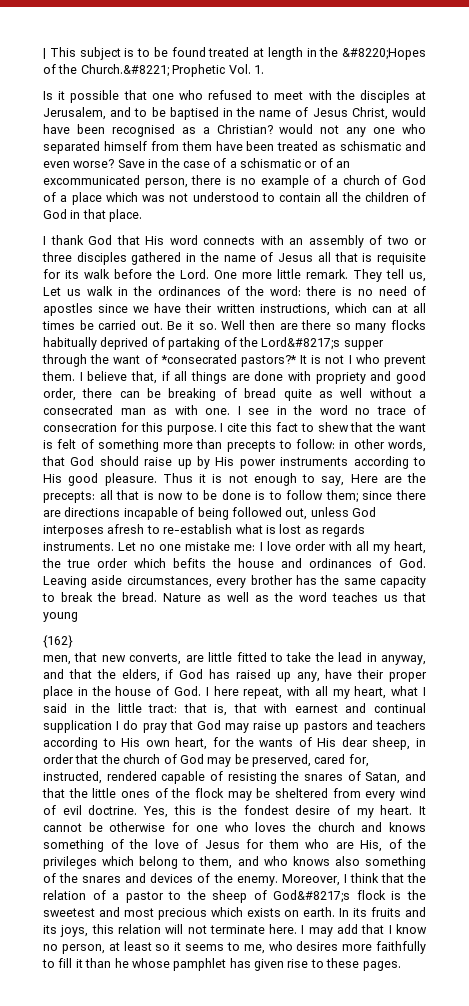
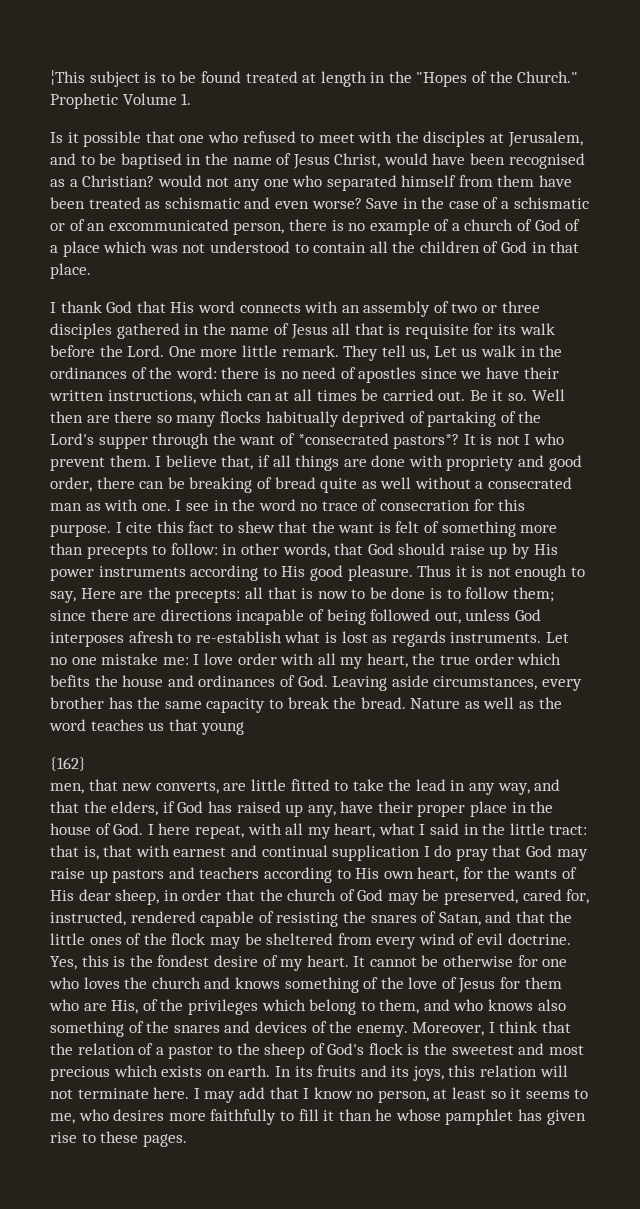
- | This subject is to be found treated at length in the &#8220;Hopes of the Church.&#8221; Prophetic Vol. 1.
+ ¦This subject is to be found treated at length in the "Hopes of the Church." Prophetic Volume 1.
- Well then are there so many flocks habitually deprived of partaking of the Lord&#8217;s supper through the want of *consecrated pastors?* It is not I who prevent them.
+ Well then are there so many flocks habitually deprived of partaking of the Lord's supper through the want of *consecrated pastors*? It is not I who prevent them.
- men, that new converts, are little fitted to take the lead in anyway, and that the elders, if God has raised up any, have their proper place in the house of God. I here repeat, with all my heart, what I said in the little tract:
+ men, that new converts, are little fitted to take the lead in any way, and that the elders, if God has raised up any, have their proper place in the house of God. I here repeat, with all my heart, what I said in the little tract:
- Moreover, I think that the relation of a pastor to the sheep of God&#8217;s flock is the sweetest and most precious which exists on earth.
+ Moreover, I think that the relation of a pastor to the sheep of God's flock is the sweetest and most precious which exists on earth.

